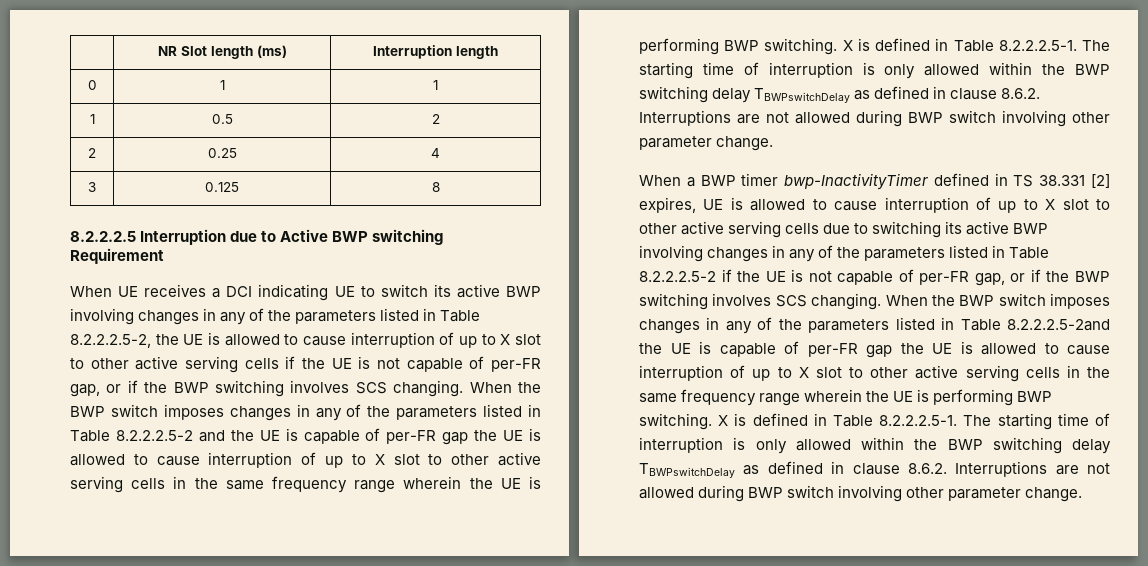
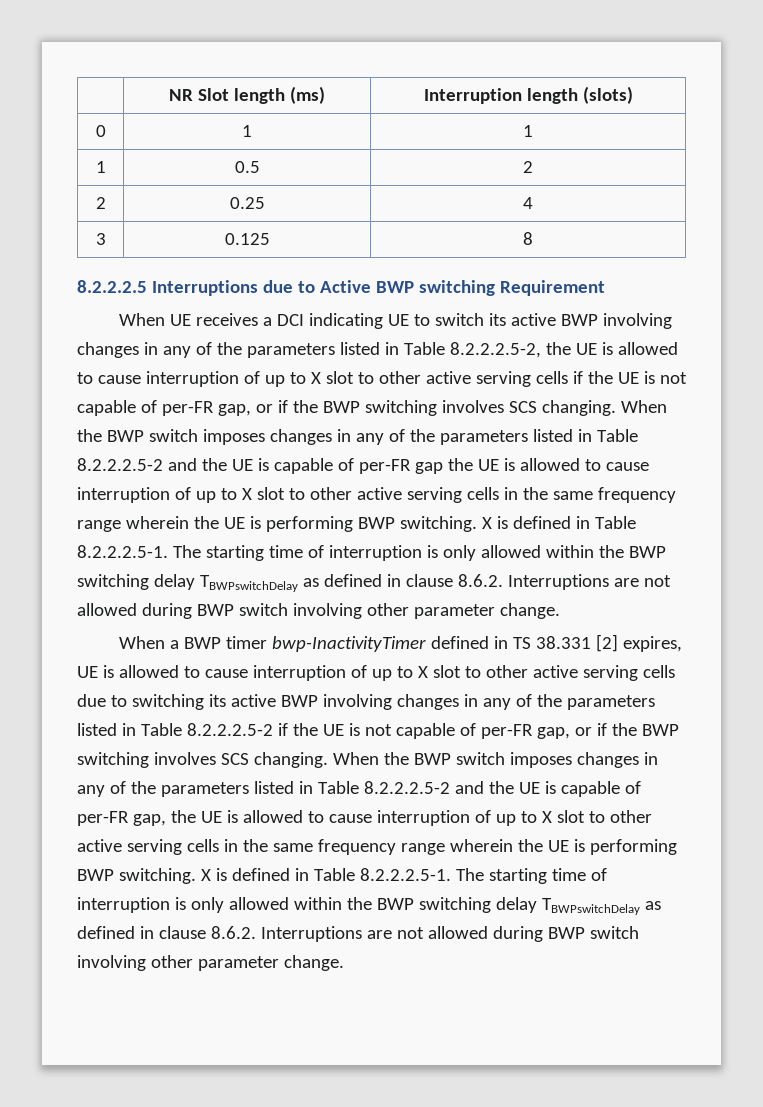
- | NR Slot length (ms) | Interruption length
+ | NR Slot length (ms) | Interruption length (slots)
- 8.2.2.2.5 Interruption due to Active BWP switching Requirement
+ 8.2.2.2.5 Interruptions due to Active BWP switching Requirement
- When the BWP switch imposes changes in any of the parameters listed in Table 8.2.2.2.5-2and the UE is capable of per-FR gap the UE is allowed to cause interruption of up to X slot to other active serving cells in the same frequency range wherein the UE is performing BWP switching.
+ When the BWP switch imposes changes in any of the parameters listed in Table 8.2.2.2.5-2 and the UE is capable of per-FR gap, the UE is allowed to cause interruption of up to X slot to other active serving cells in the same frequency range wherein the UE is performing BWP switching.

